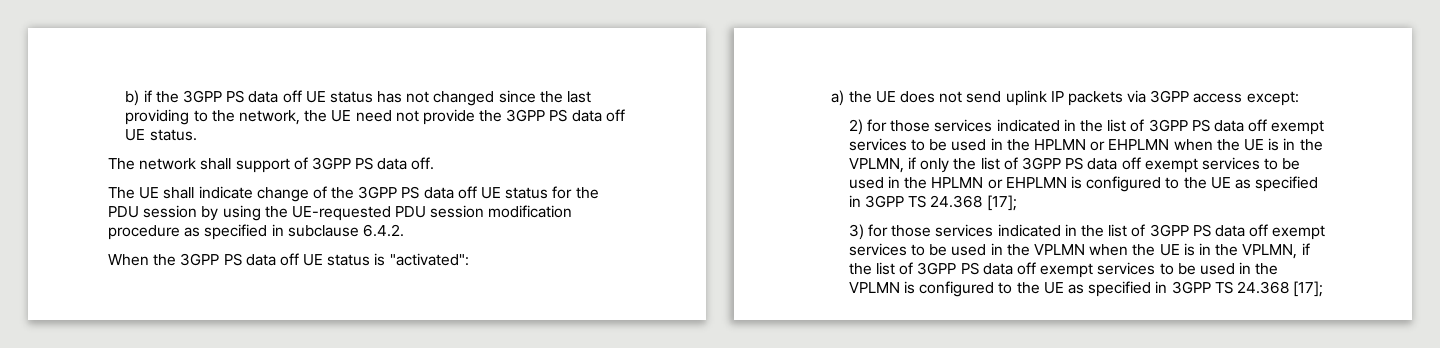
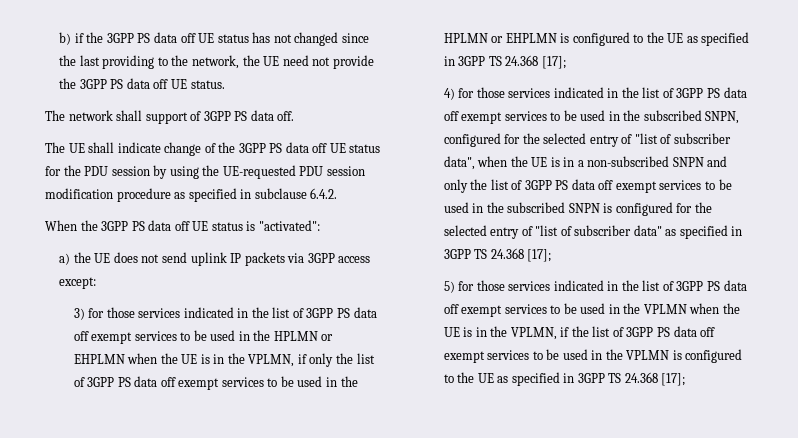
- 2) for those services indicated in the list of 3GPP PS data off exempt services to be used in the HPLMN or EHPLMN when the UE is in the VPLMN, if only the list of 3GPP PS data off exempt services to be used in the HPLMN or EHPLMN is configured to the UE as specified in 3GPP TS 24.368 [17];
+ 3) for those services indicated in the list of 3GPP PS data off exempt services to be used in the HPLMN or EHPLMN when the UE is in the VPLMN, if only the list of 3GPP PS data off exempt services to be used in the HPLMN or EHPLMN is configured to the UE as specified in 3GPP TS 24.368 [17];
- 3) for those services indicated in the list of 3GPP PS data off exempt services to be used in the VPLMN when the UE is in the VPLMN, if the list of 3GPP PS data off exempt services to be used in the VPLMN is configured to the UE as specified in 3GPP TS 24.368 [17];
+ 4) for those services indicated in the list of 3GPP PS data off exempt services to be used in the subscribed SNPN, configured for the selected entry of "list of subscriber data", when the UE is in a non-subscribed SNPN and only the list of 3GPP PS data off exempt services to be used in the subscribed SNPN is configured for the selected entry of "list of subscriber data" as specified in 3GPP TS 24.368 [17];
+ 5) for those services indicated in the list of 3GPP PS data off exempt services to be used in the VPLMN when the UE is in the VPLMN, if the list of 3GPP PS data off exempt services to be used in the VPLMN is configured to the UE as specified in 3GPP TS 24.368 [17];

